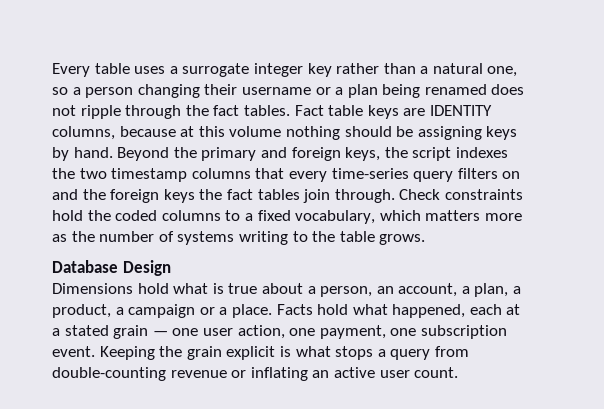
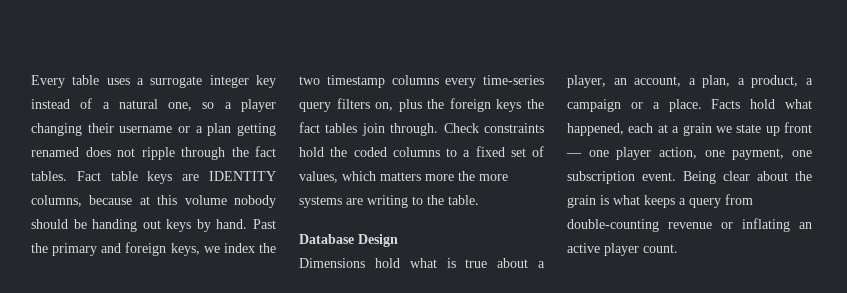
- Every table uses a surrogate integer key rather than a natural one, so a person changing their username or a plan being renamed does not ripple through the fact tables.
+ Every table uses a surrogate integer key instead of a natural one, so a player changing their username or a plan getting renamed does not ripple through the fact tables.
- Fact table keys are IDENTITY columns, because at this volume nothing should be assigning keys by hand.
+ Fact table keys are IDENTITY columns, because at this volume nobody should be handing out keys by hand.
- Beyond the primary and foreign keys, the script indexes the two timestamp columns that every time-series query filters on and the foreign keys the fact tables join through.
+ Past the primary and foreign keys, we index the two timestamp columns every time-series query filters on, plus the foreign keys the fact tables join through.
- Check constraints hold the coded columns to a fixed vocabulary, which matters more as the number of systems writing to the table grows.
+ Check constraints hold the coded columns to a fixed set of values, which matters more the more systems are writing to the table.
- Dimensions hold what is true about a person, an account, a plan, a product, a campaign or a place.
+ Dimensions hold what is true about a player, an account, a plan, a product, a campaign or a place.
- Facts hold what happened, each at a stated grain — one user action, one payment, one subscription event.
+ Facts hold what happened, each at a grain we state up front — one player action, one payment, one subscription event.
- Keeping the grain explicit is what stops a query from double-counting revenue or inflating an active user count.
+ Being clear about the grain is what keeps a query from double-counting revenue or inflating an active player count.

